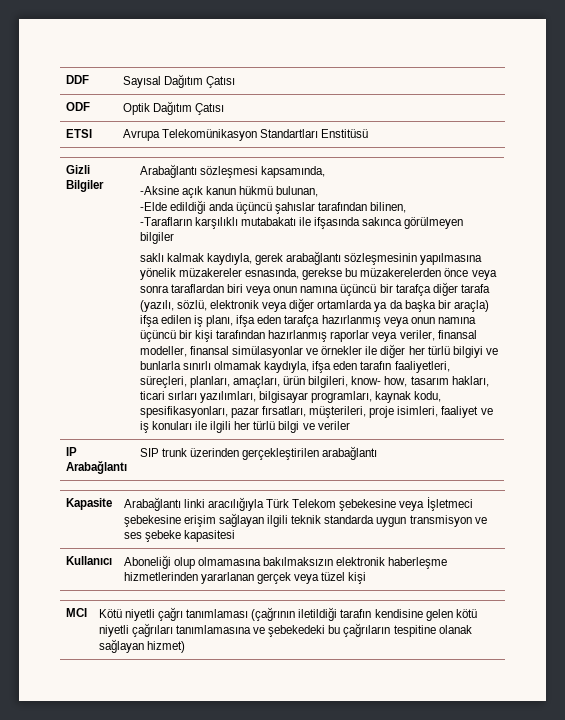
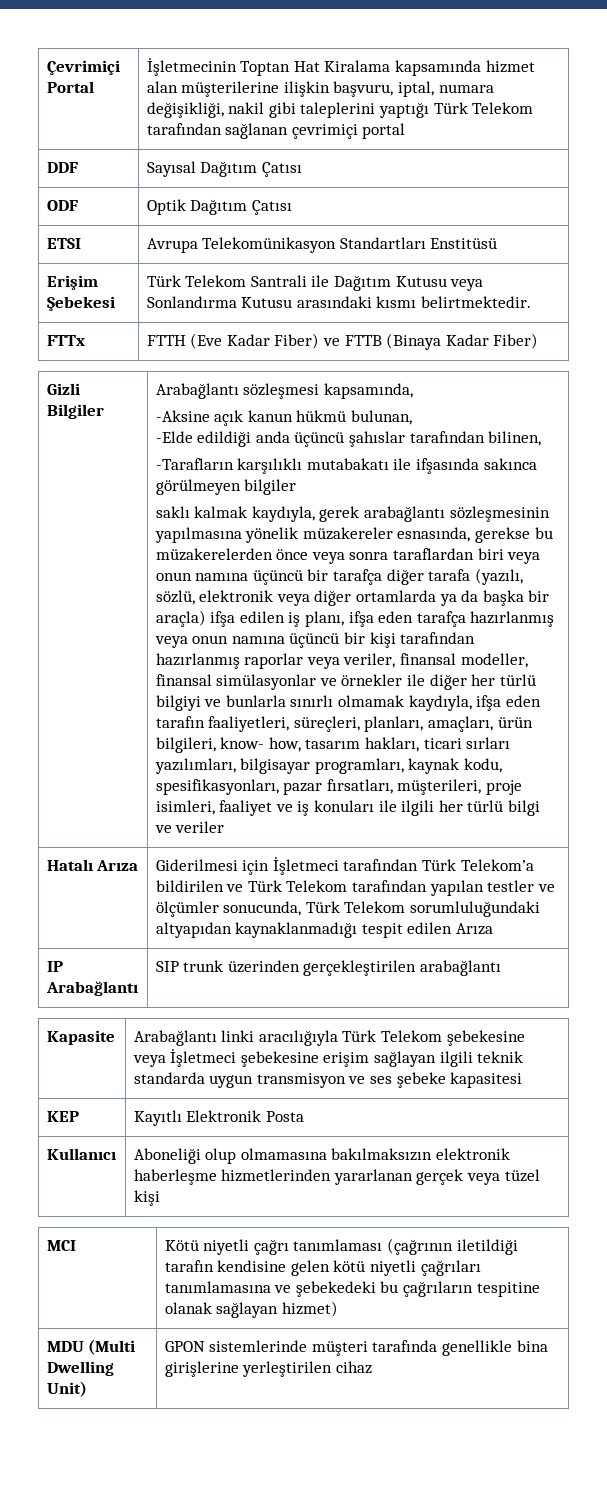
+ Çevrimiçi Portal | İşletmecinin Toptan Hat Kiralama kapsamında hizmet alan müşterilerine ilişkin başvuru, iptal, numara değişikliği, nakil gibi taleplerini yaptığı Türk Telekom tarafından sağlanan çevrimiçi portal
+ Erişim Şebekesi | Türk Telekom Santrali ile Dağıtım Kutusu veya Sonlandırma Kutusu arasındaki kısmı belirtmektedir.
+ FTTx | FTTH (Eve Kadar Fiber) ve FTTB (Binaya Kadar Fiber)
+ Hatalı Arıza | Giderilmesi için İşletmeci tarafından Türk Telekom’a bildirilen ve Türk Telekom tarafından yapılan testler ve ölçümler sonucunda, Türk Telekom sorumluluğundaki altyapıdan kaynaklanmadığı tespit edilen Arıza
+ KEP | Kayıtlı Elektronik Posta
+ MDU (Multi Dwelling Unit) | GPON sistemlerinde müşteri tarafında genellikle bina girişlerine yerleştirilen cihaz

